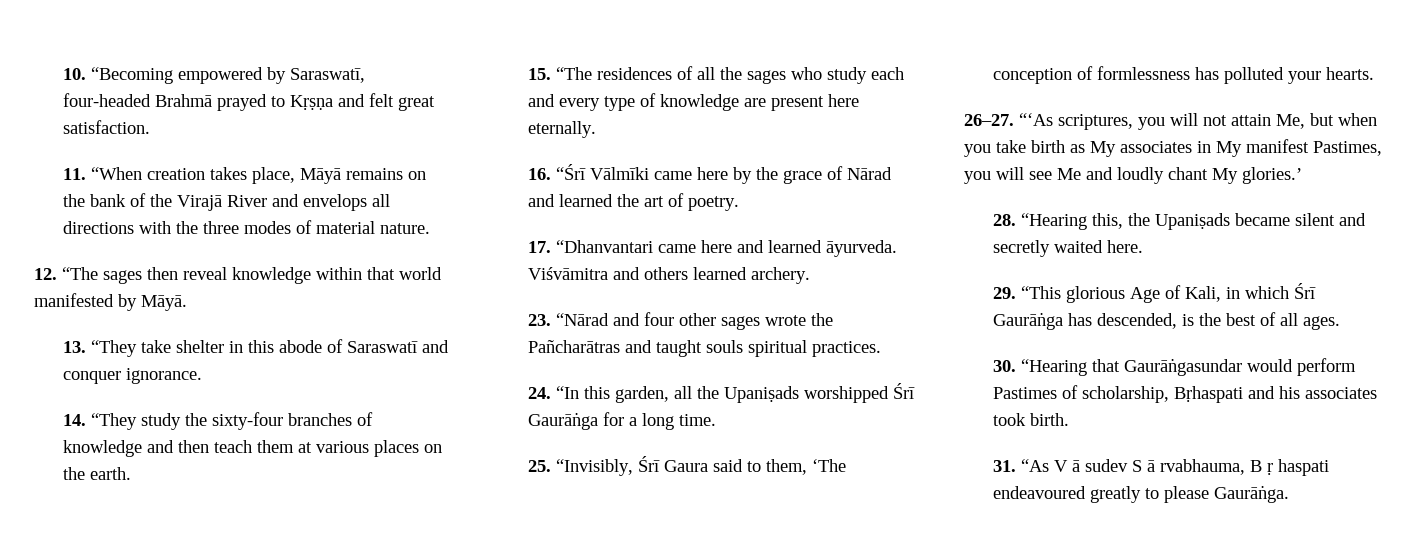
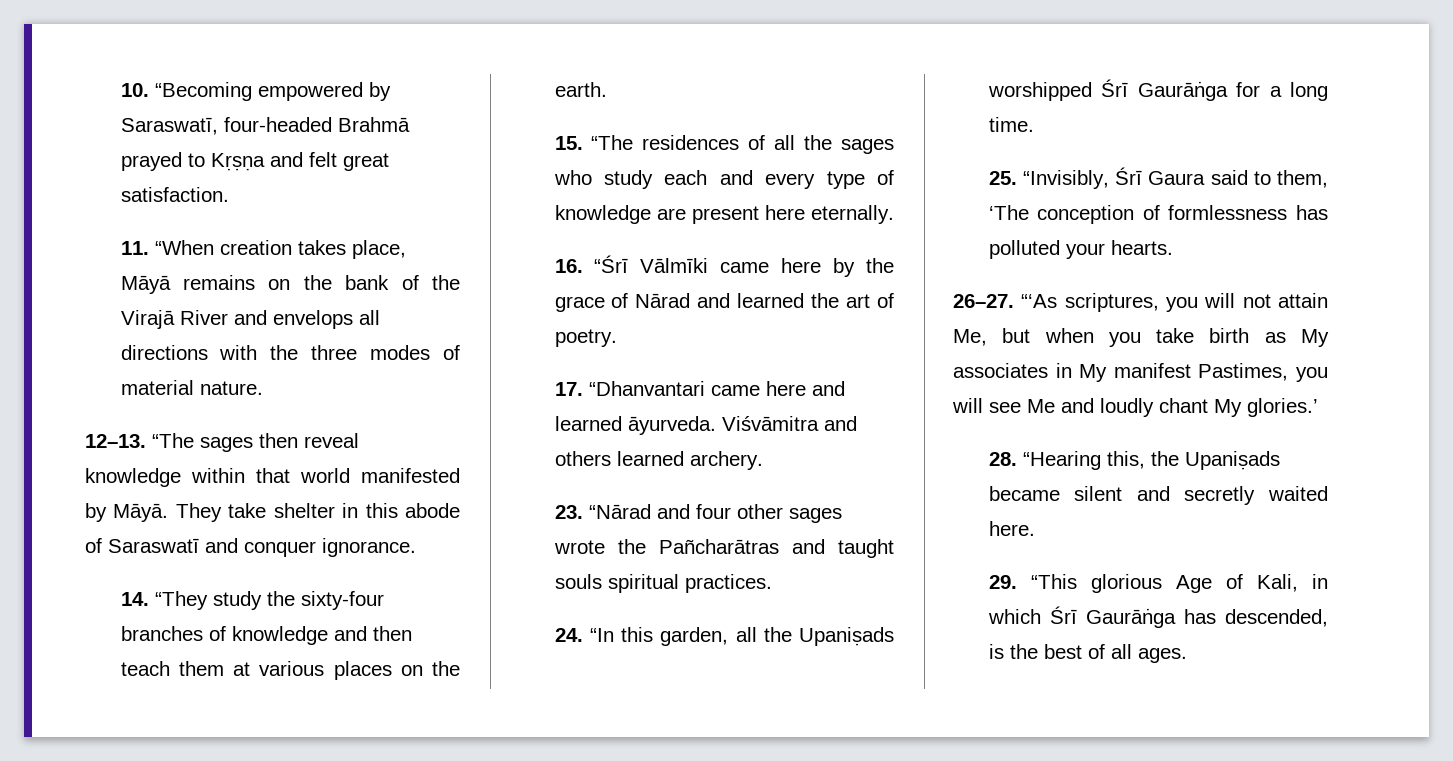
- 12. “The sages then reveal knowledge within that world manifested by Māyā.
- 13. “They take shelter in this abode of Saraswatī and conquer ignorance.
+ 12–13. “The sages then reveal knowledge within that world manifested by Māyā. They take shelter in this abode of Saraswatī and conquer ignorance.
- 30. “Hearing that Gaurāṅgasundar would perform Pastimes of scholarship, Bṛhaspati and his associates took birth.
- 31. “As V ā sudev S ā rvabhauma, B ṛ haspati endeavoured greatly to please Gaurāṅga.

